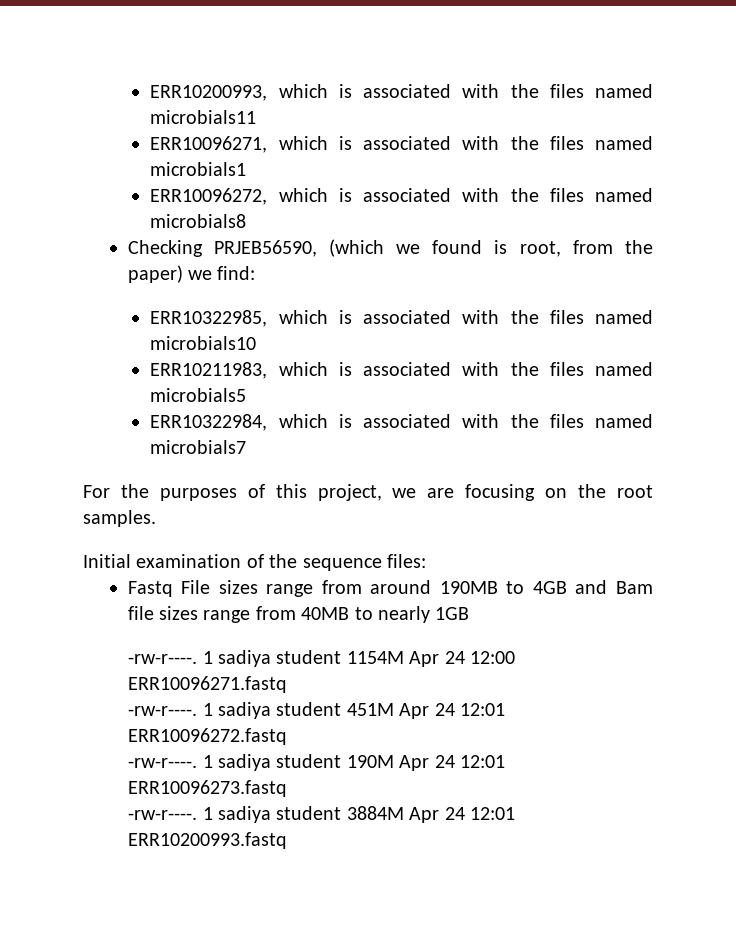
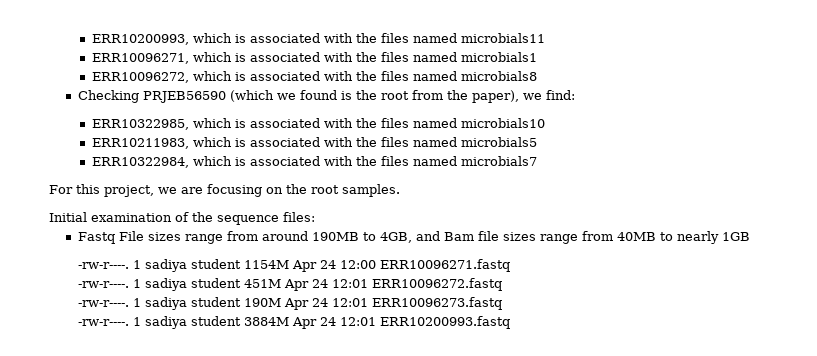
- Checking PRJEB56590, (which we found is root, from the paper) we find:
+ Checking PRJEB56590 (which we found is the root from the paper), we find:
- For the purposes of this project, we are focusing on the root samples.
+ For this project, we are focusing on the root samples.
- Fastq File sizes range from around 190MB to 4GB and Bam file sizes range from 40MB to nearly 1GB
+ Fastq File sizes range from around 190MB to 4GB, and Bam file sizes range from 40MB to nearly 1GB

